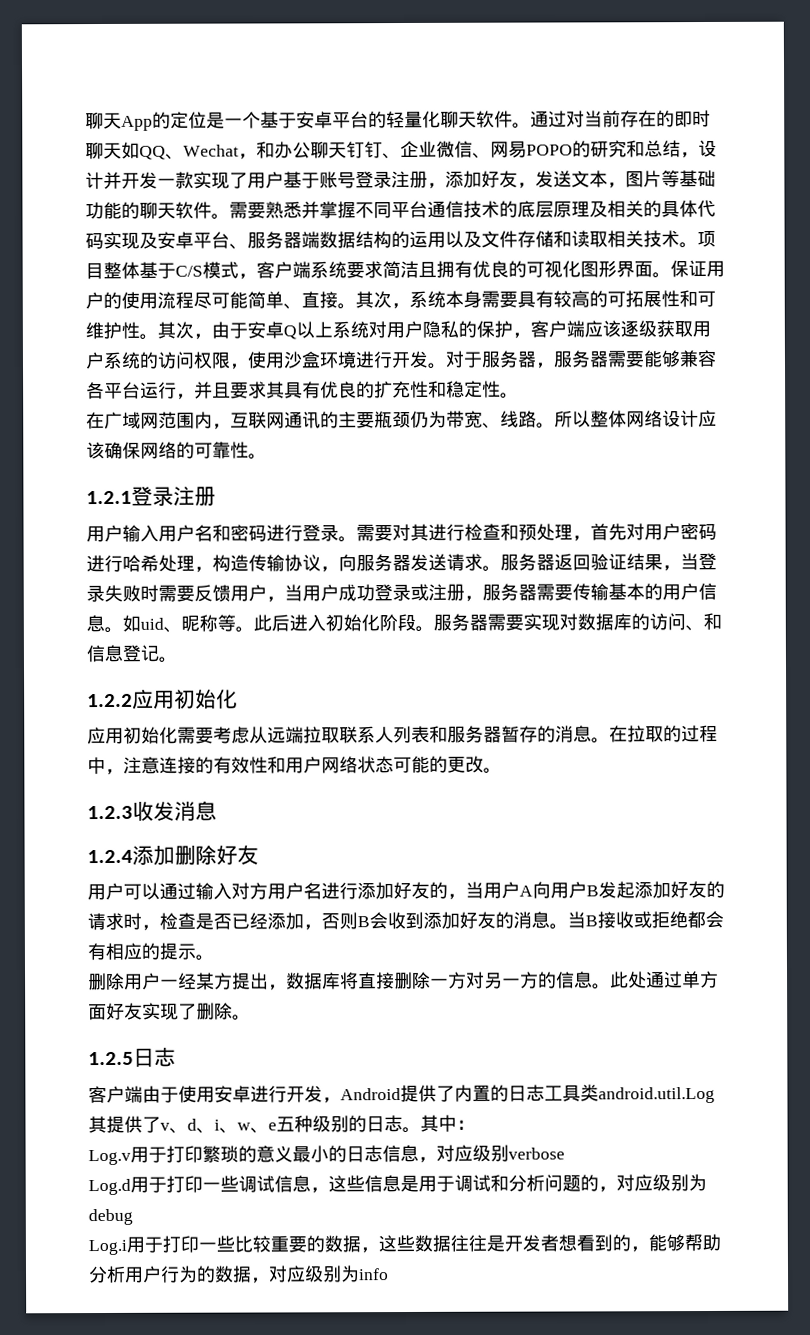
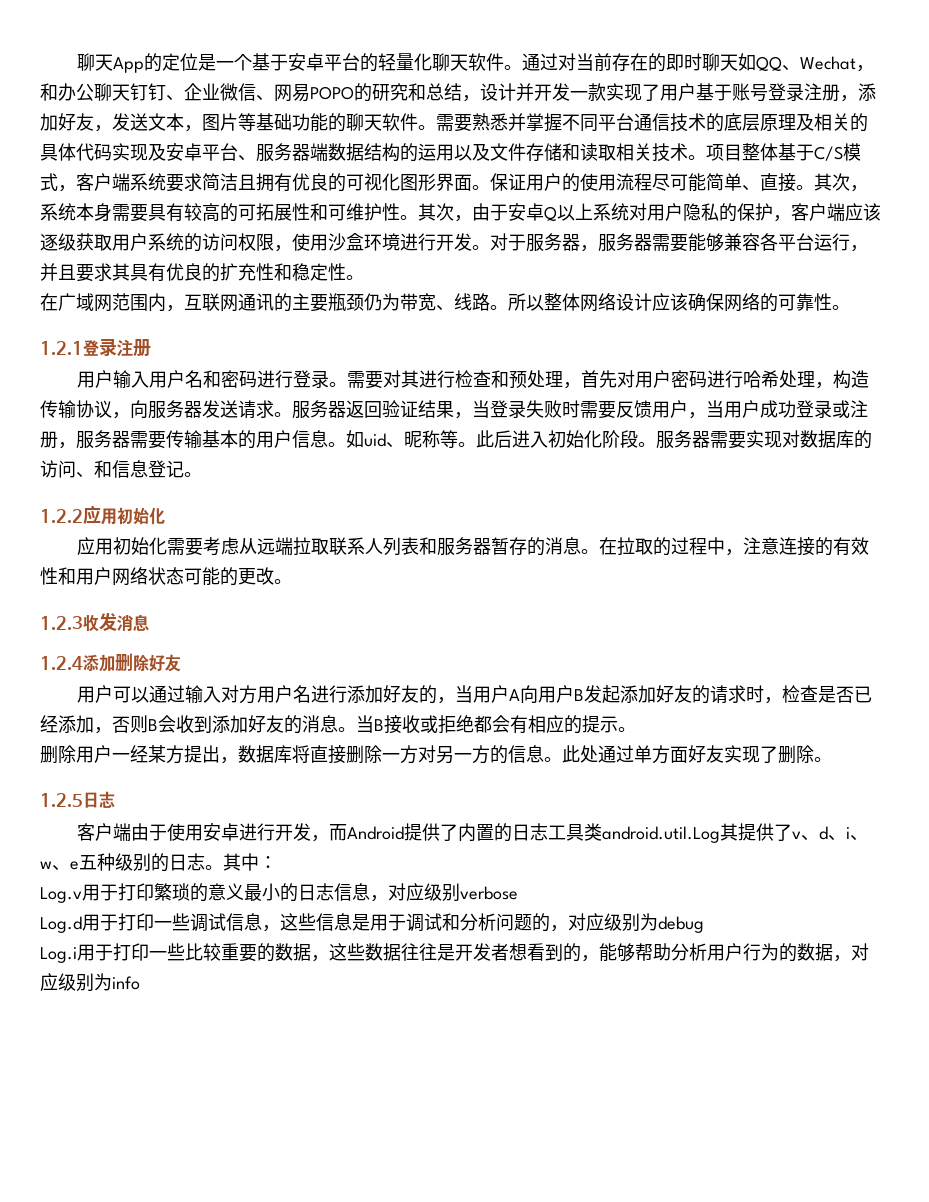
- 客户端由于使用安卓进行开发，Android提供了内置的日志工具类android.util.Log其提供了v、d、i、w、e五种级别的日志。
+ 客户端由于使用安卓进行开发，而Android提供了内置的日志工具类android.util.Log其提供了v、d、i、w、e五种级别的日志。

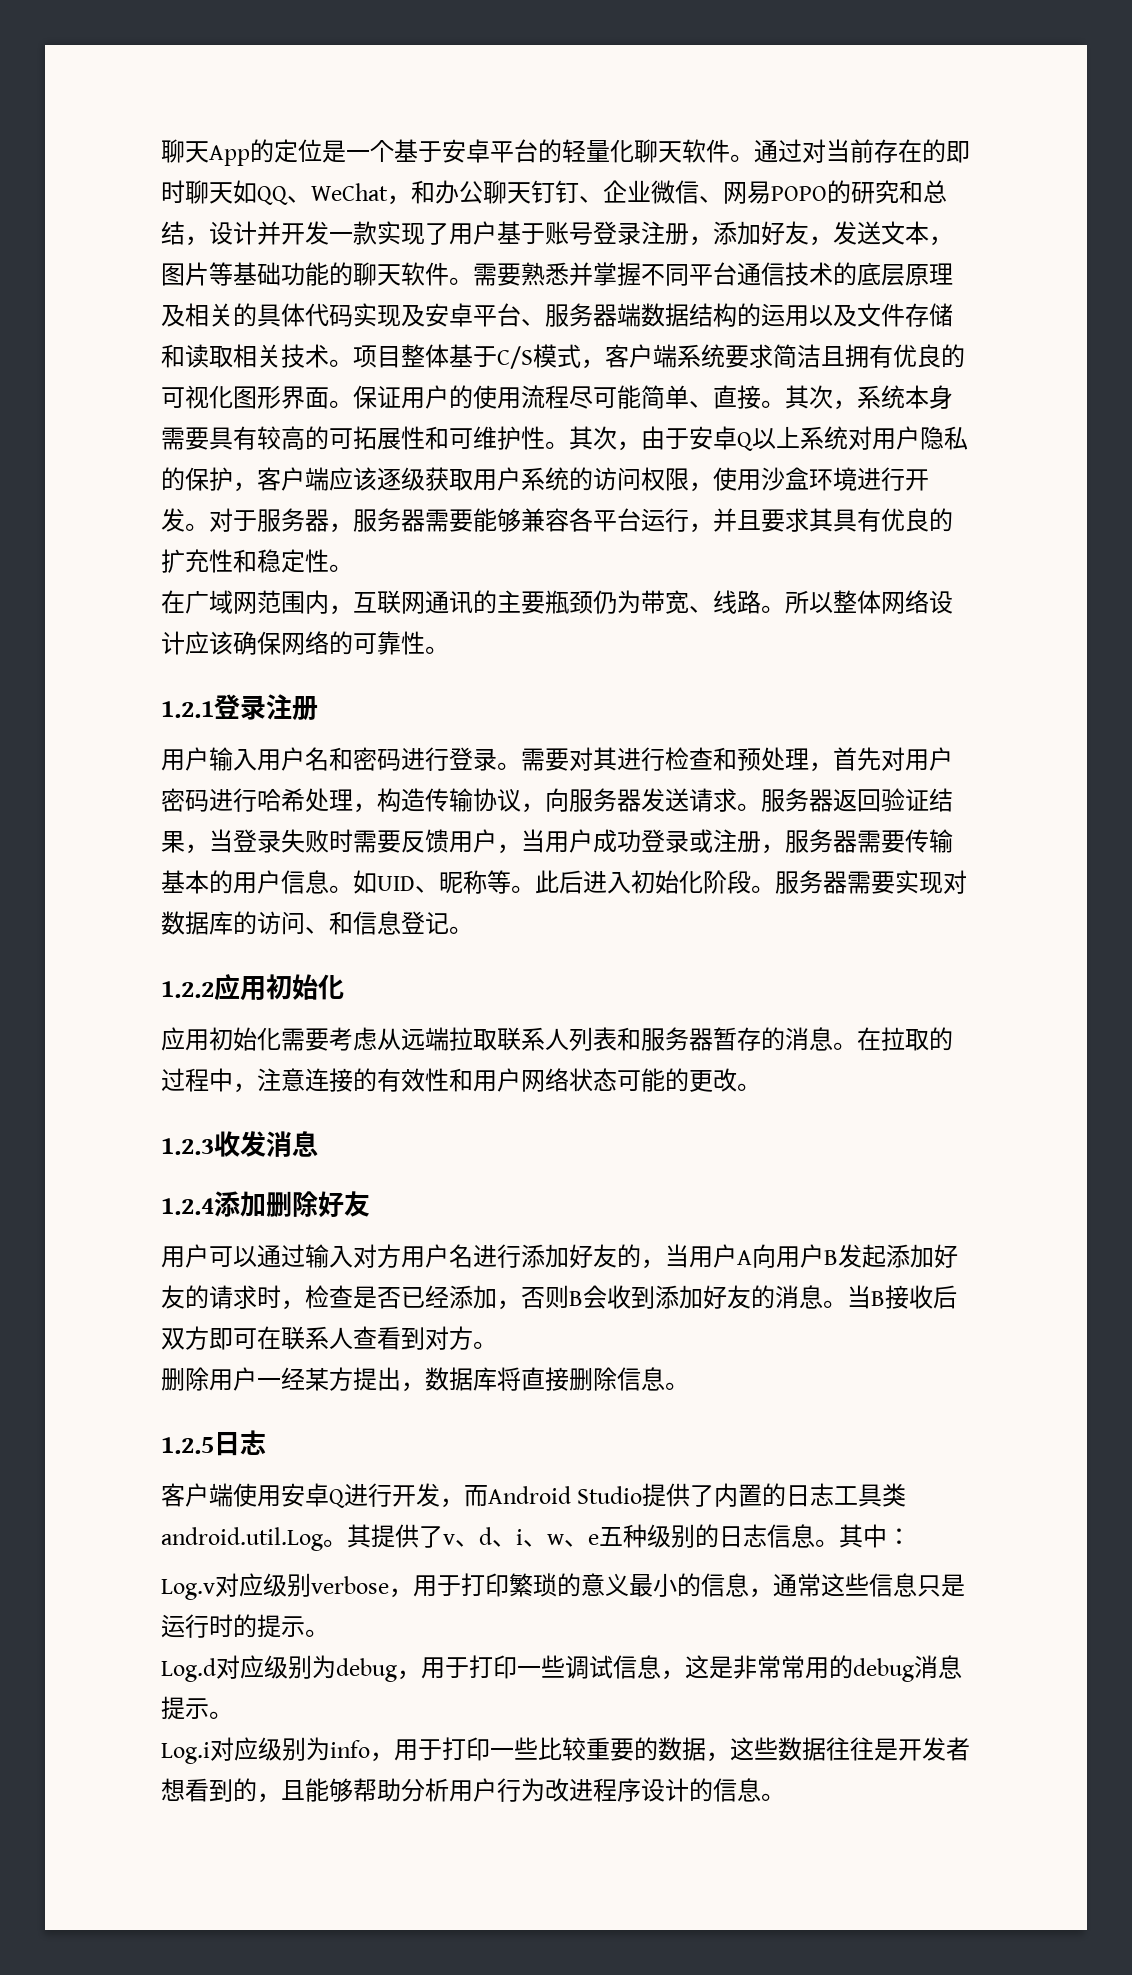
- 通过对当前存在的即时聊天如QQ、Wechat，和办公聊天钉钉、企业微信、网易POPO的研究和总结，设计并开发一款实现了用户基于账号登录注册，添加好友，发送文本，图片等基础功能的聊天软件。
+ 通过对当前存在的即时聊天如QQ、WeChat，和办公聊天钉钉、企业微信、网易POPO的研究和总结，设计并开发一款实现了用户基于账号登录注册，添加好友，发送文本，图片等基础功能的聊天软件。
- 如uid、昵称等。
+ 如UID、昵称等。
- 当B接收或拒绝都会有相应的提示。
+ 当B接收后双方即可在联系人查看到对方。
- 删除用户一经某方提出，数据库将直接删除一方对另一方的信息。此处通过单方面好友实现了删除。
+ 删除用户一经某方提出，数据库将直接删除信息。
- 客户端由于使用安卓进行开发，而Android提供了内置的日志工具类android.util.Log其提供了v、d、i、w、e五种级别的日志。
+ 客户端使用安卓Q进行开发，而Android Studio提供了内置的日志工具类android.util.Log。其提供了v、d、i、w、e五种级别的日志信息。
- Log.v用于打印繁琐的意义最小的日志信息，对应级别verbose
- Log.d用于打印一些调试信息，这些信息是用于调试和分析问题的，对应级别为debug
- Log.i用于打印一些比较重要的数据，这些数据往往是开发者想看到的，能够帮助分析用户行为的数据，对应级别为info
+ Log.v对应级别verbose，用于打印繁琐的意义最小的信息，通常这些信息只是运行时的提示。
+ Log.d对应级别为debug，用于打印一些调试信息，这是非常常用的debug消息提示。
+ Log.i对应级别为info，用于打印一些比较重要的数据，这些数据往往是开发者想看到的，且能够帮助分析用户行为改进程序设计的信息。

